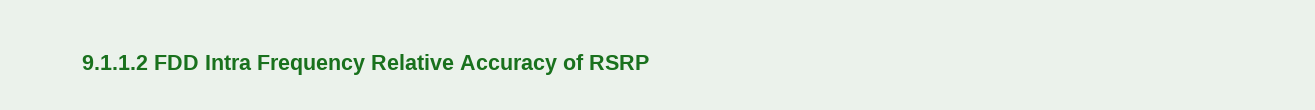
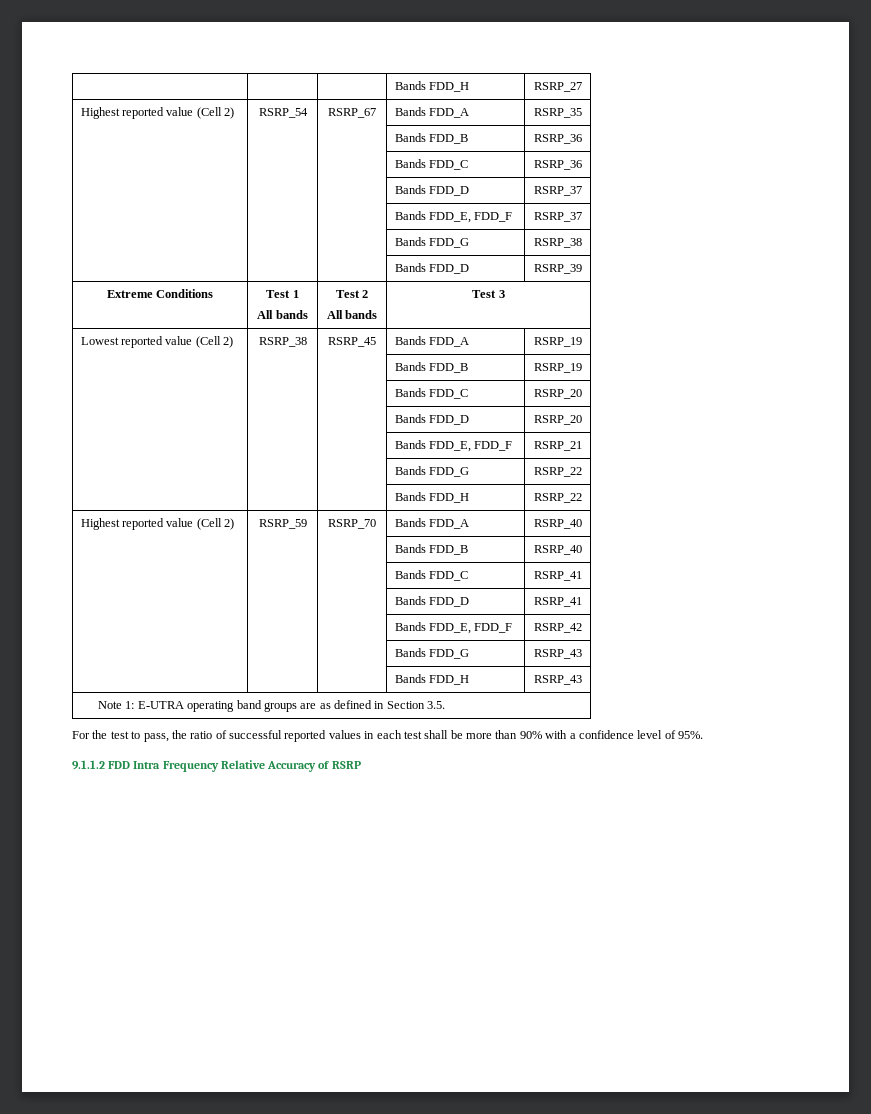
+ | | | Bands FDD_H | RSRP_27
+ Highest reported value (Cell 2) | RSRP_54 | RSRP_67 | Bands FDD_A | RSRP_35
+ | | | Bands FDD_B | RSRP_36
+ | | | Bands FDD_C | RSRP_36
+ | | | Bands FDD_D | RSRP_37
+ | | | Bands FDD_E, FDD_F | RSRP_37
+ | | | Bands FDD_G | RSRP_38
+ | | | Bands FDD_D | RSRP_39
+ Extreme Conditions | Test 1
+ All bands | Test 2
+ All bands | Test 3
+ Lowest reported value (Cell 2) | RSRP_38 | RSRP_45 | Bands FDD_A | RSRP_19
+ | | | Bands FDD_B | RSRP_19
+ | | | Bands FDD_C | RSRP_20
+ | | | Bands FDD_D | RSRP_20
+ | | | Bands FDD_E, FDD_F | RSRP_21
+ | | | Bands FDD_G | RSRP_22
+ | | | Bands FDD_H | RSRP_22
+ Highest reported value (Cell 2) | RSRP_59 | RSRP_70 | Bands FDD_A | RSRP_40
+ | | | Bands FDD_B | RSRP_40
+ | | | Bands FDD_C | RSRP_41
+ | | | Bands FDD_D | RSRP_41
+ | | | Bands FDD_E, FDD_F | RSRP_42
+ | | | Bands FDD_G | RSRP_43
+ | | | Bands FDD_H | RSRP_43
+ Note 1: E-UTRA operating band groups are as defined in Section 3.5.
+ For the test to pass, the ratio of successful reported values in each test shall be more than 90% with a confidence level of 95%.

